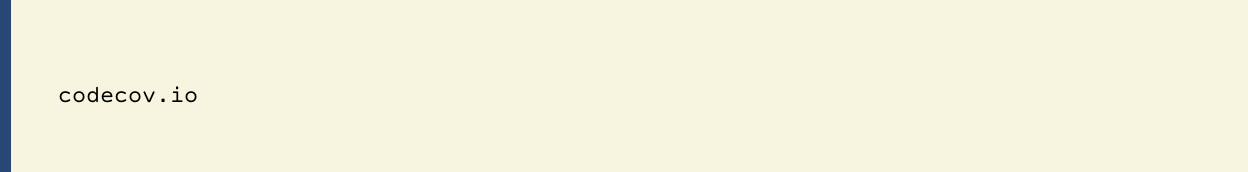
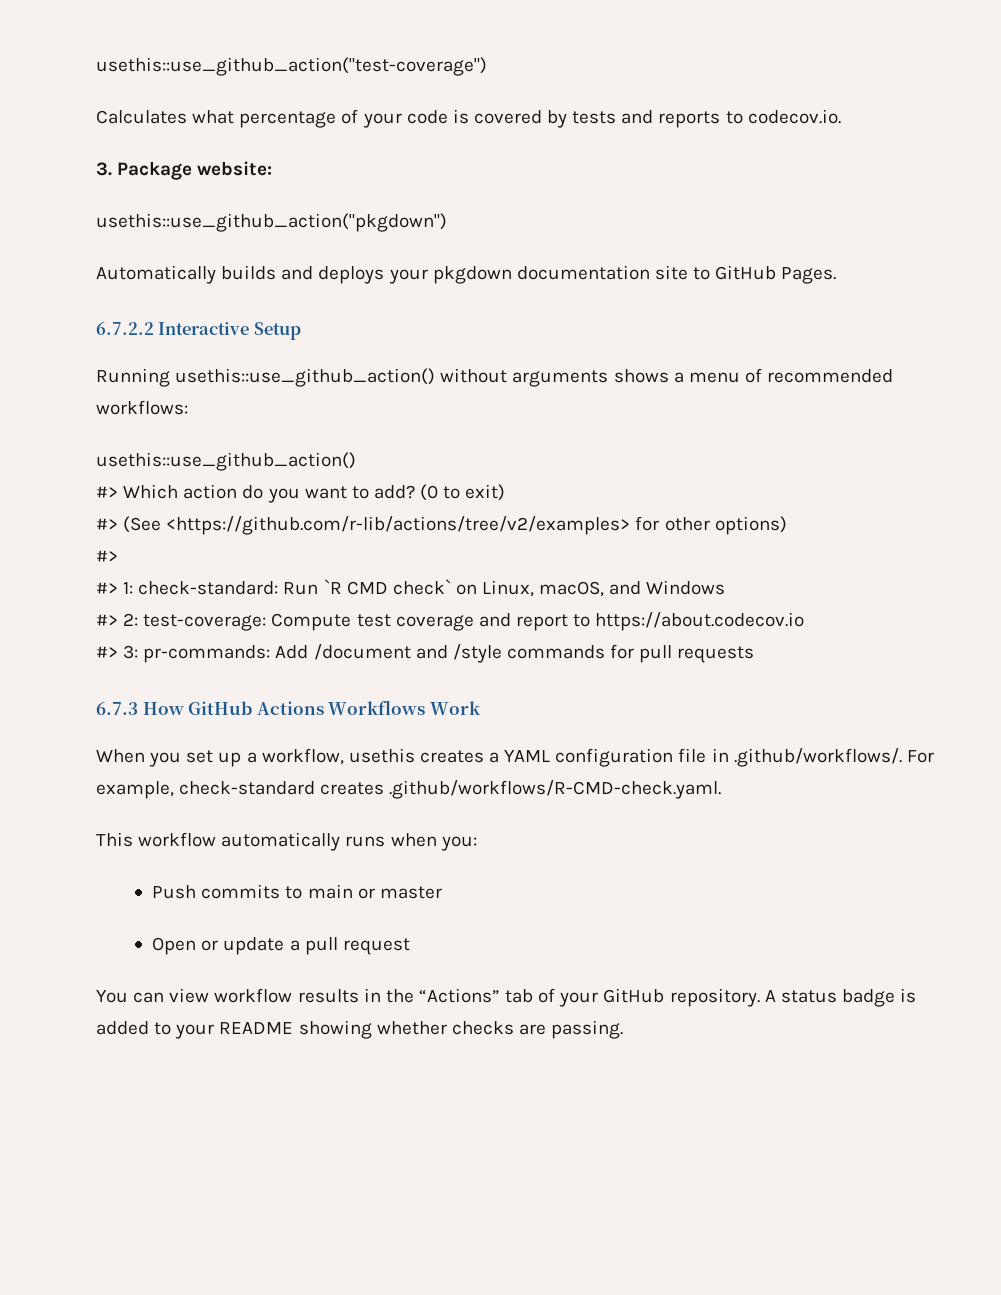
- codecov.io
+ usethis::use_github_action("test-coverage")
+ Calculates what percentage of your code is covered by tests and reports to codecov.io.
+ 3. Package website:
+ usethis::use_github_action("pkgdown")
+ Automatically builds and deploys your pkgdown documentation site to GitHub Pages.
+ 6.7.2.2 Interactive Setup
+ Running usethis::use_github_action() without arguments shows a menu of recommended workflows:
+ usethis::use_github_action()
+ #> Which action do you want to add? (0 to exit)
+ #> (See <https://github.com/r-lib/actions/tree/v2/examples> for other options)
+ #>
+ #> 1: check-standard: Run `R CMD check` on Linux, macOS, and Windows
+ #> 2: test-coverage: Compute test coverage and report to https://about.codecov.io
+ #> 3: pr-commands: Add /document and /style commands for pull requests
+ 6.7.3 How GitHub Actions Workflows Work
+ When you set up a workflow, usethis creates a YAML configuration file in .github/workflows/. For example, check-standard creates .github/workflows/R-CMD-check.yaml.
+ This workflow automatically runs when you:
+ Push commits to main or master
+ Open or update a pull request
+ You can view workflow results in the “Actions” tab of your GitHub repository. A status badge is added to your README showing whether checks are passing.

